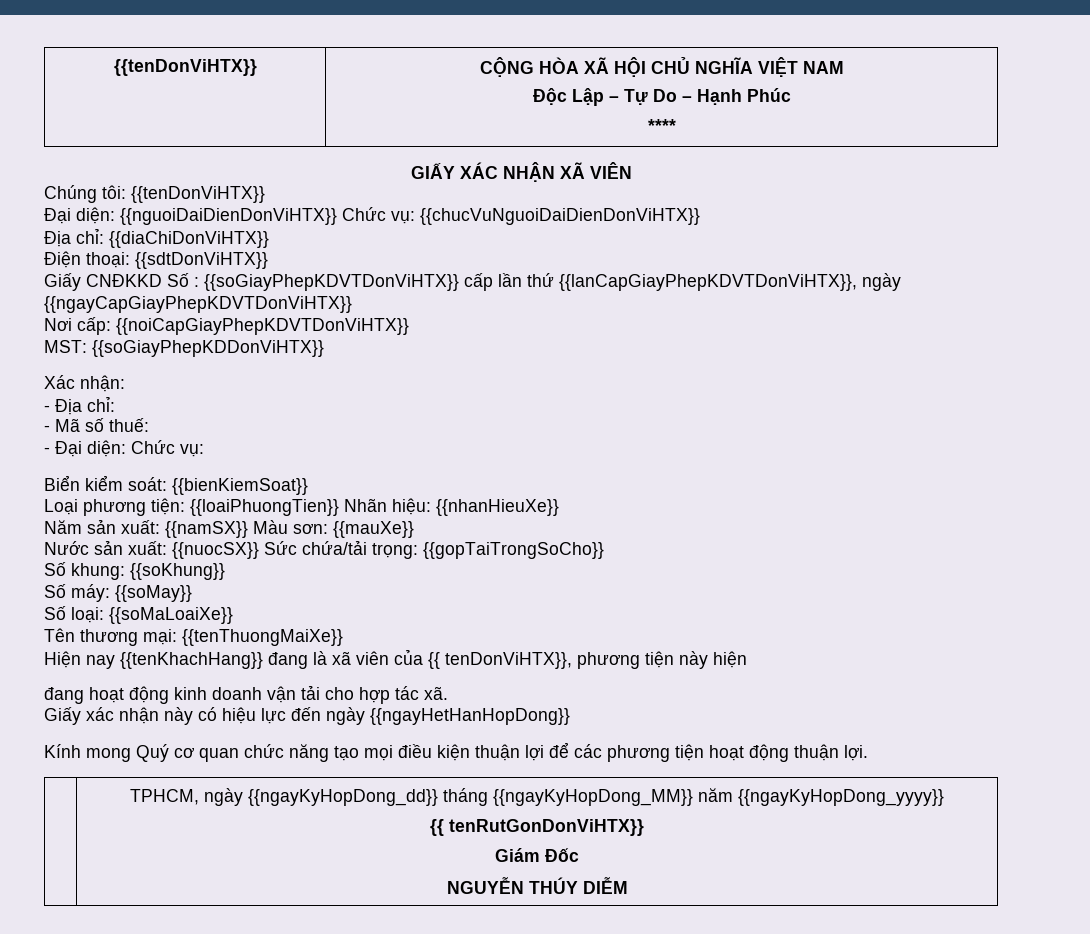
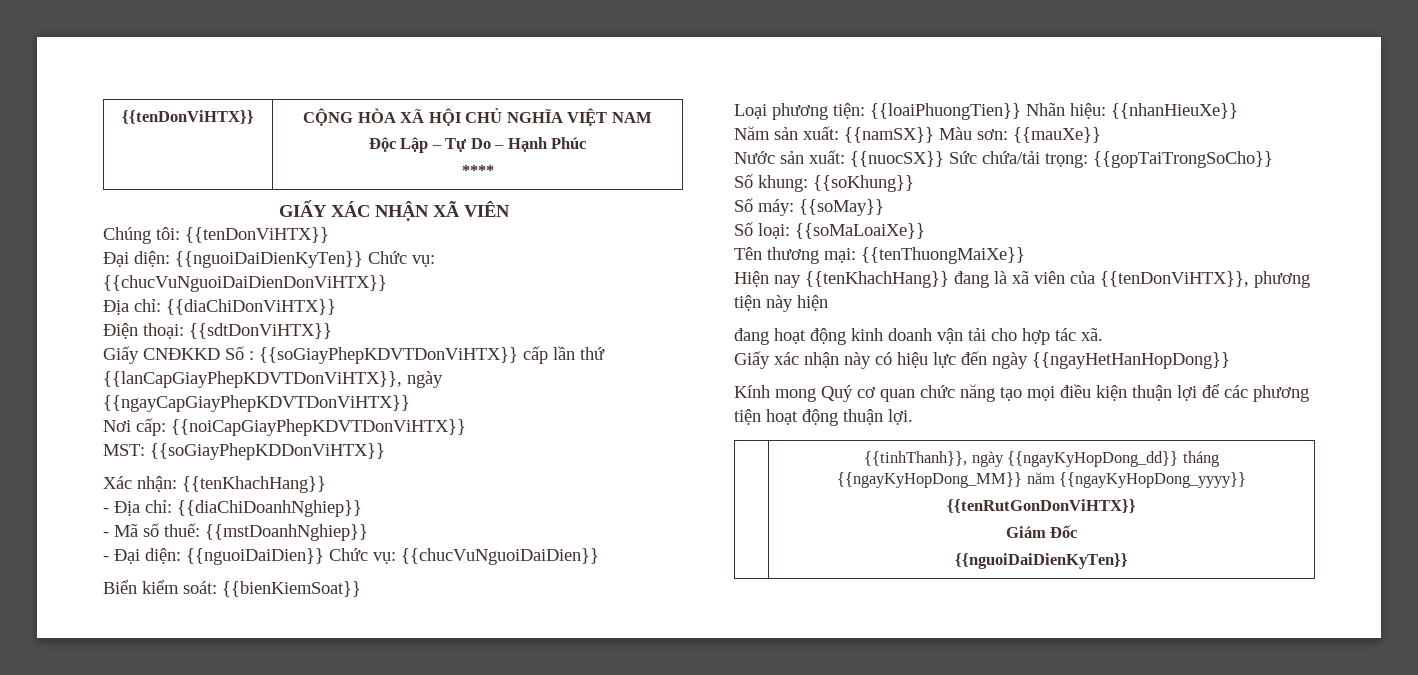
- Đại diện: {{nguoiDaiDienDonViHTX}} Chức vụ: {{chucVuNguoiDaiDienDonViHTX}}
+ Đại diện: {{nguoiDaiDienKyTen}} Chức vụ: {{chucVuNguoiDaiDienDonViHTX}}
- Xác nhận:
+ Xác nhận: {{tenKhachHang}}
- - Địa chỉ:
+ - Địa chỉ: {{diaChiDoanhNghiep}}
- - Mã số thuế:
+ - Mã số thuế: {{mstDoanhNghiep}}
- - Đại diện: Chức vụ:
+ - Đại diện: {{nguoiDaiDien}} Chức vụ: {{chucVuNguoiDaiDien}}
- Hiện nay {{tenKhachHang}} đang là xã viên của {{ tenDonViHTX}}, phương tiện này hiện
+ Hiện nay {{tenKhachHang}} đang là xã viên của {{tenDonViHTX}}, phương tiện này hiện
- | TPHCM, ngày {{ngayKyHopDong_dd}} tháng {{ngayKyHopDong_MM}} năm {{ngayKyHopDong_yyyy}}
- {{ tenRutGonDonViHTX}}
+ | {{tinhThanh}}, ngày {{ngayKyHopDong_dd}} tháng {{ngayKyHopDong_MM}} năm {{ngayKyHopDong_yyyy}}
+ {{tenRutGonDonViHTX}}
  Giám Đốc
- NGUYỄN THÚY DIỄM
+ {{nguoiDaiDienKyTen}}

